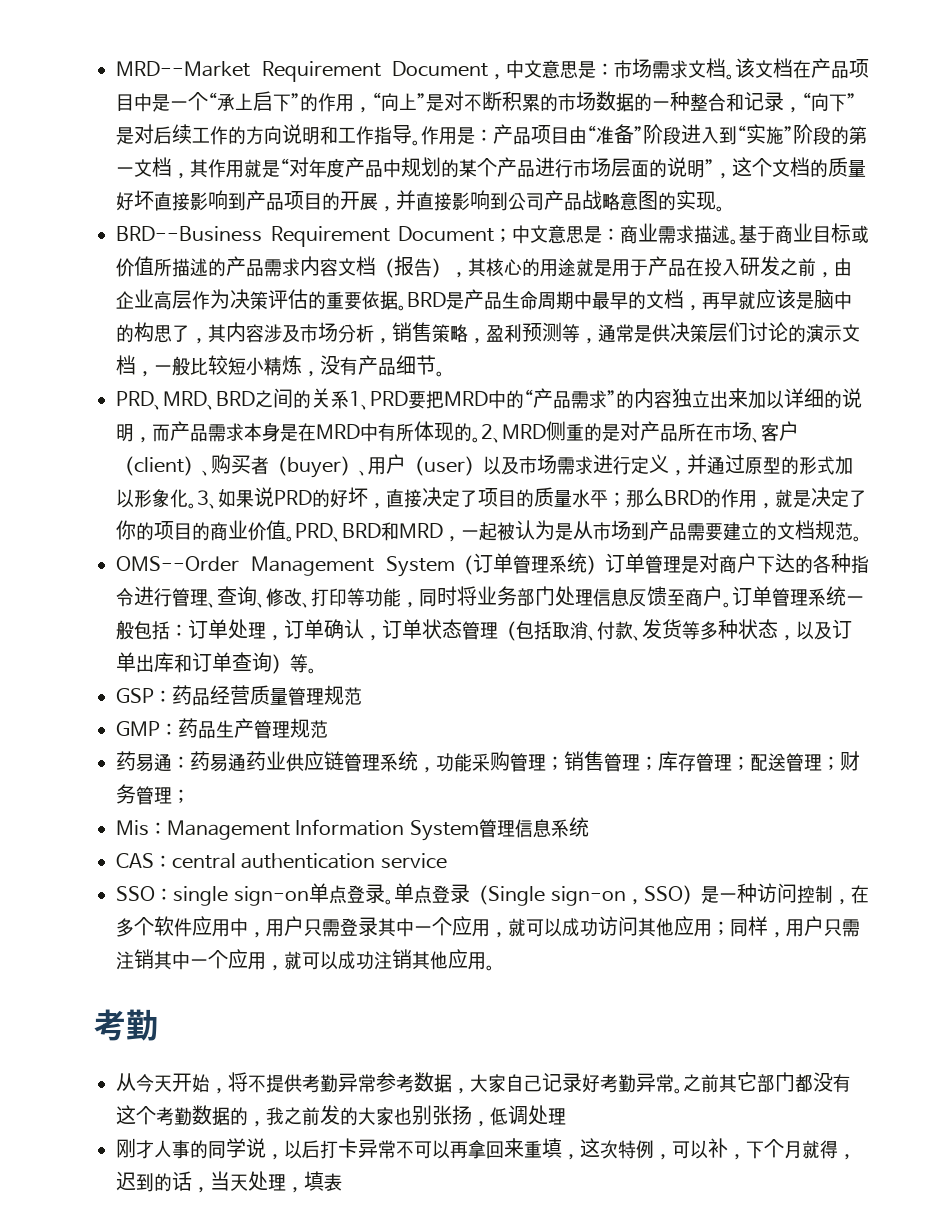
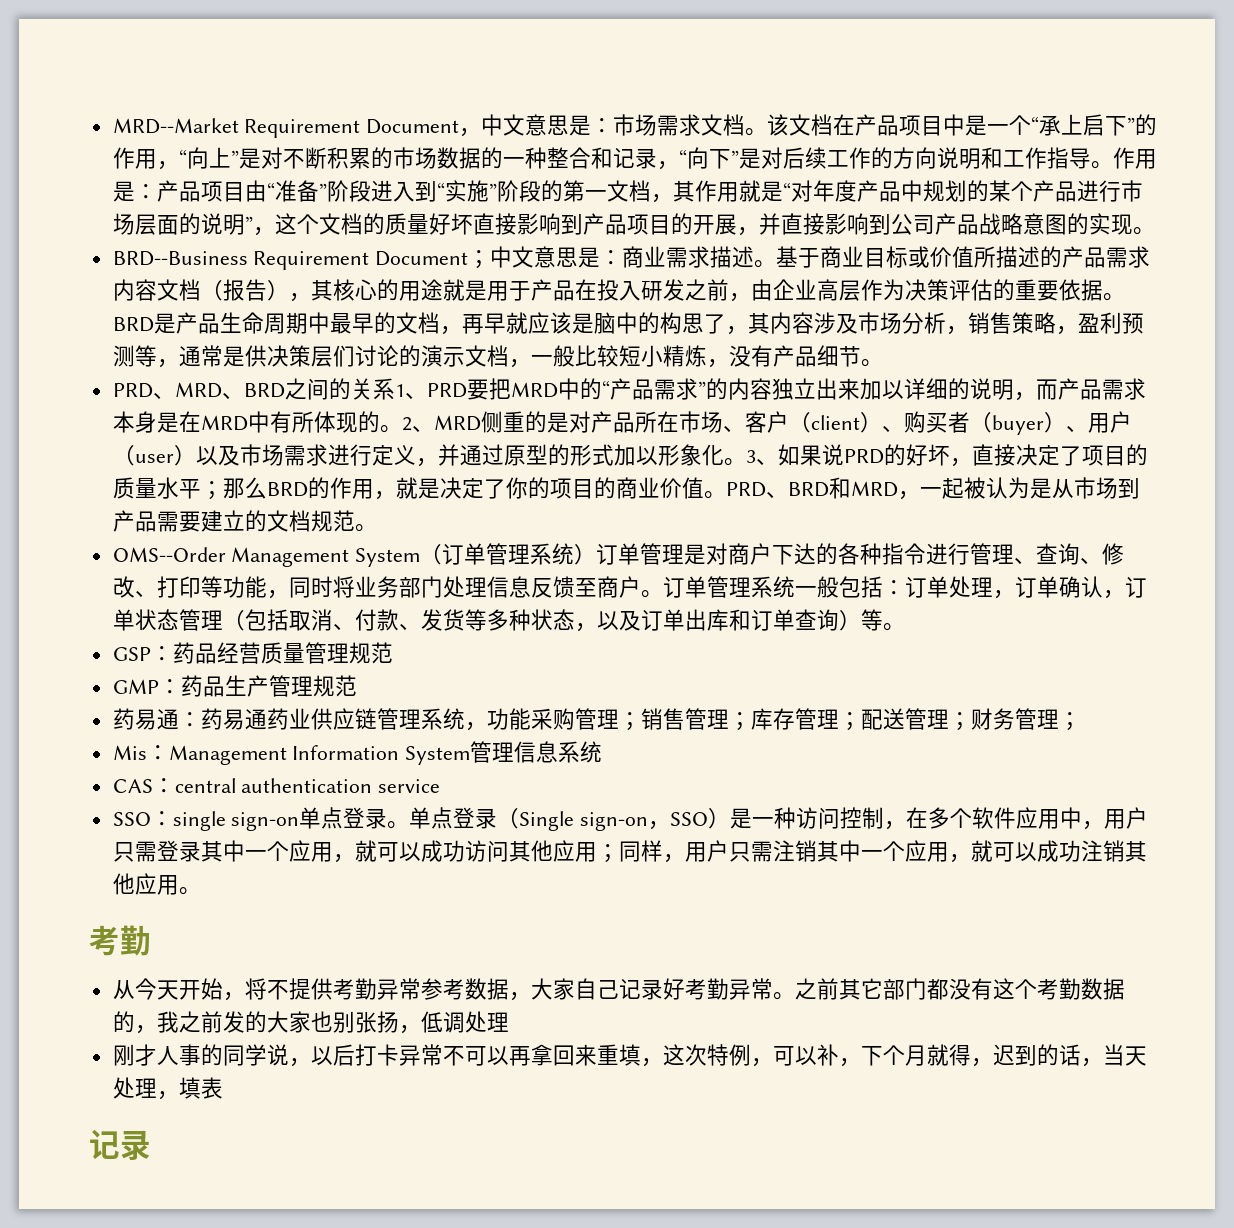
  刚才人事的同学说，以后打卡异常不可以再拿回来重填，这次特例，可以补，下个月就得，迟到的话，当天处理，填表
+ 记录

